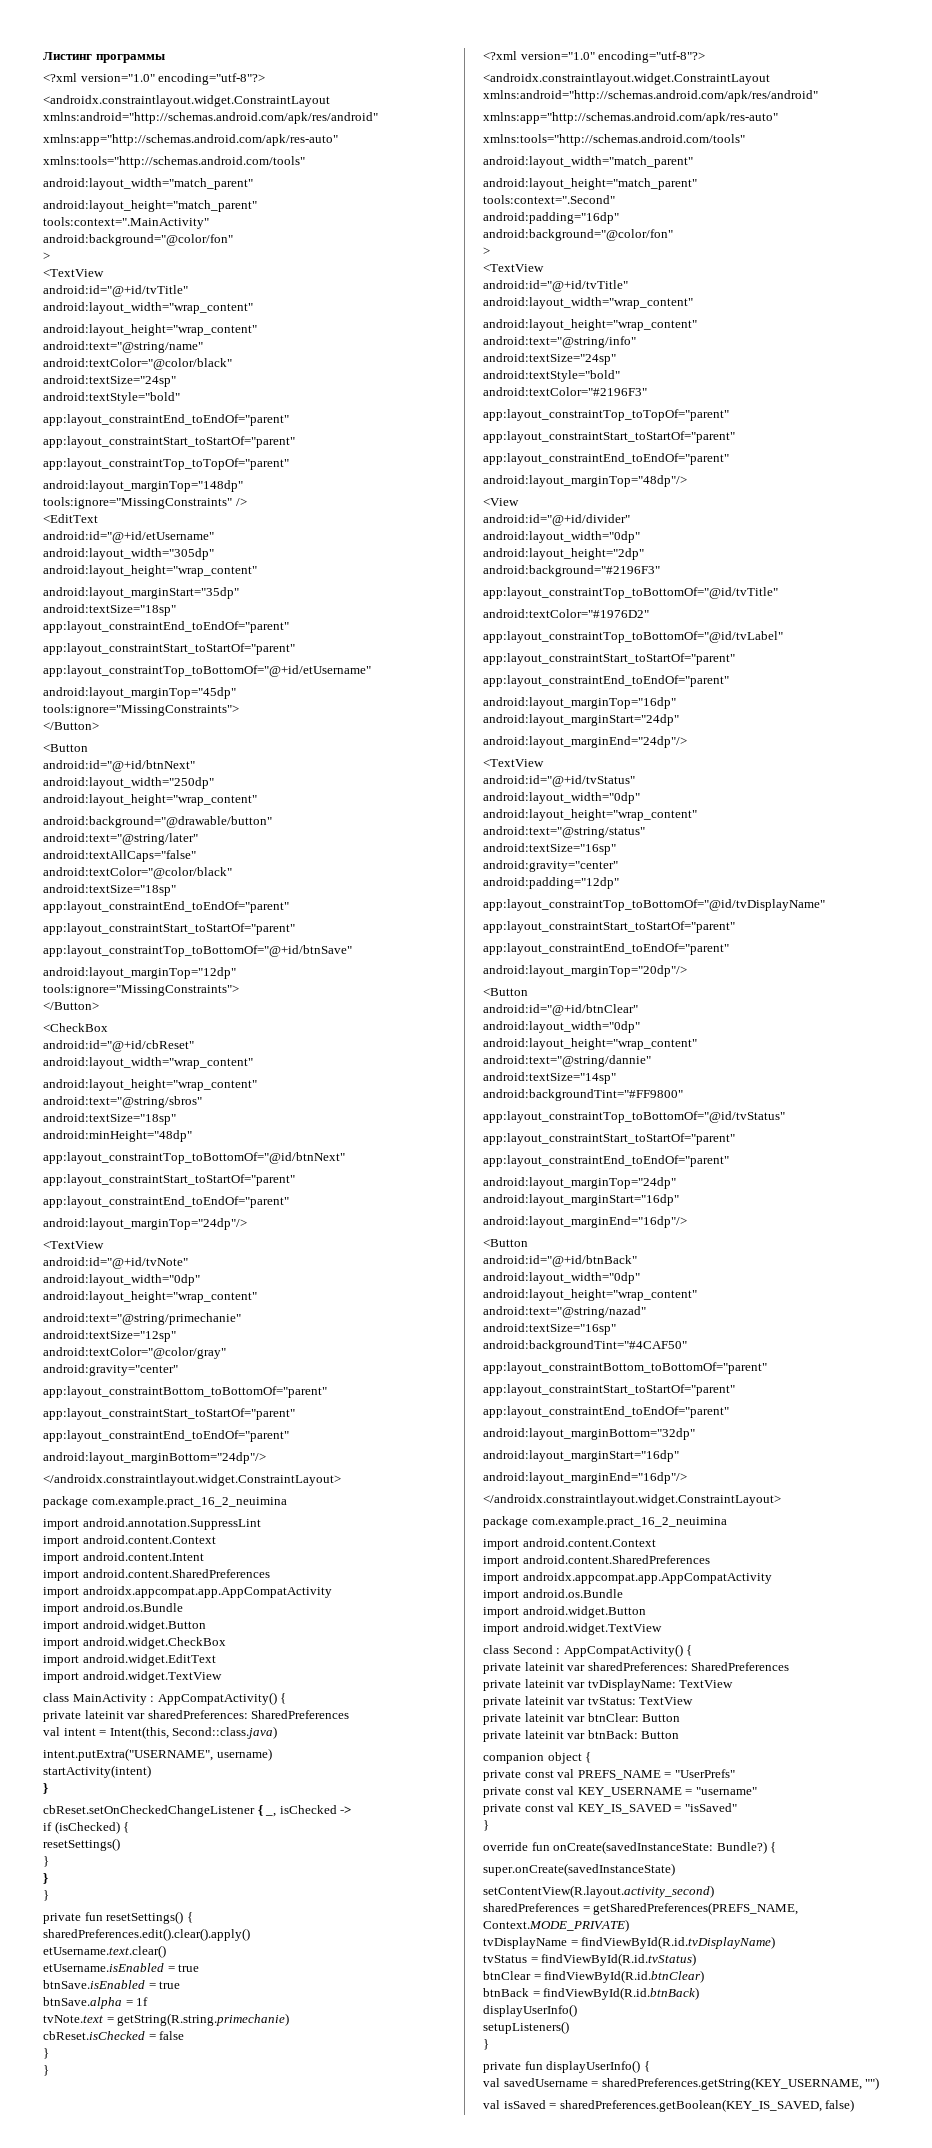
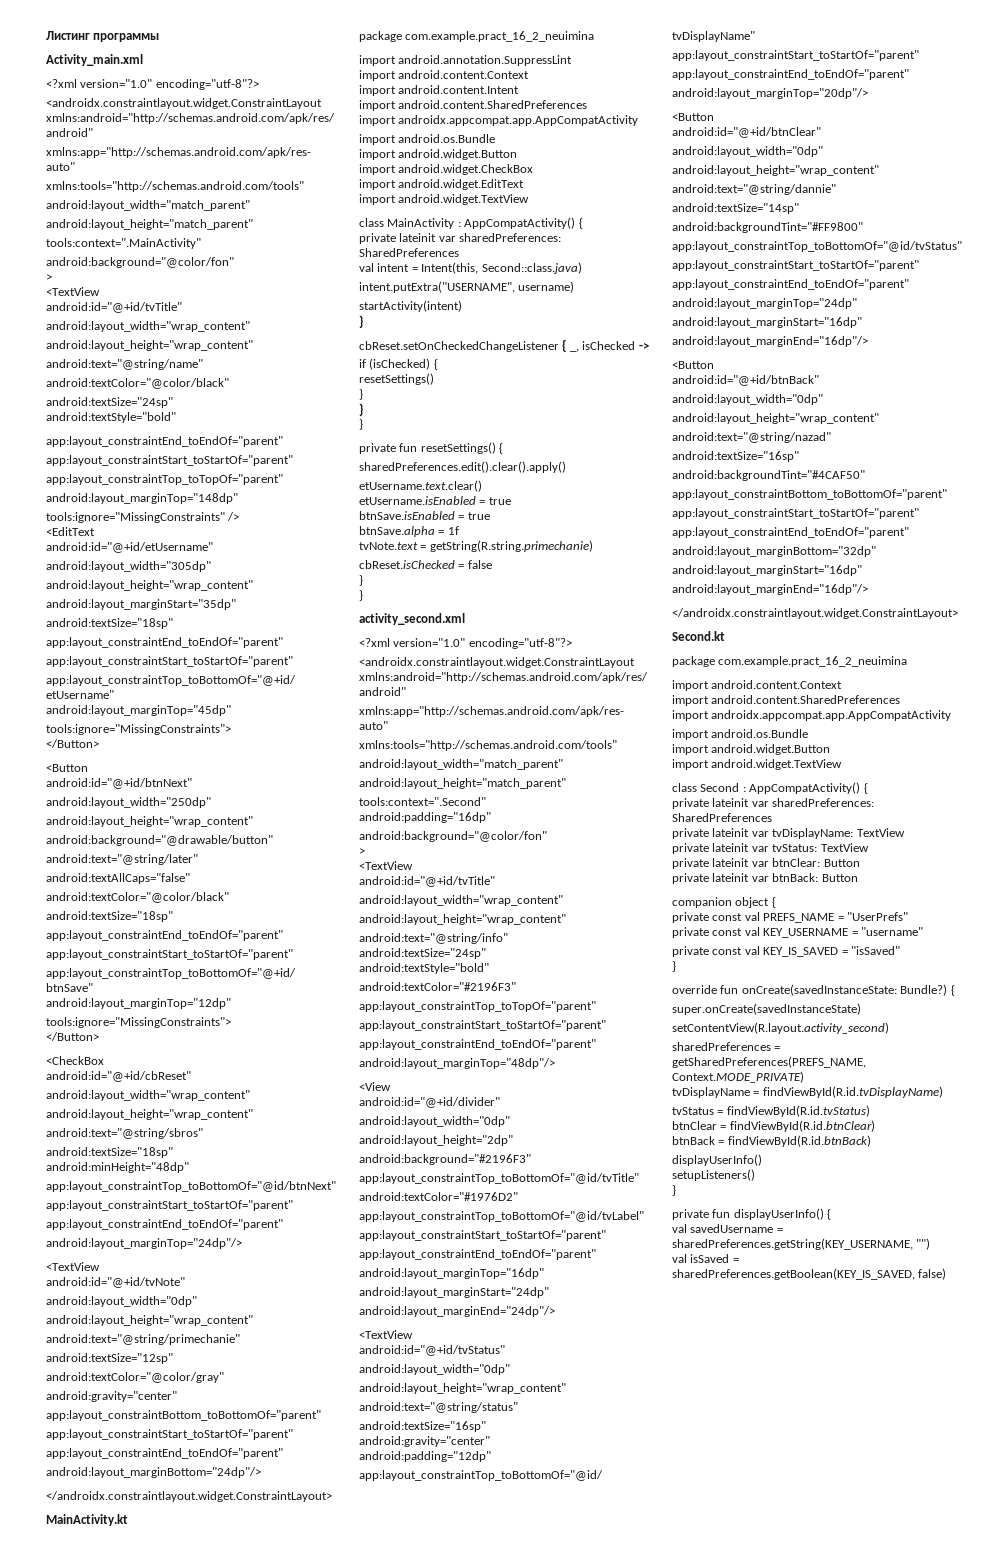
+ Activity_main.xml
+ MainActivity.kt
+ activity_second.xml
+ Second.kt

